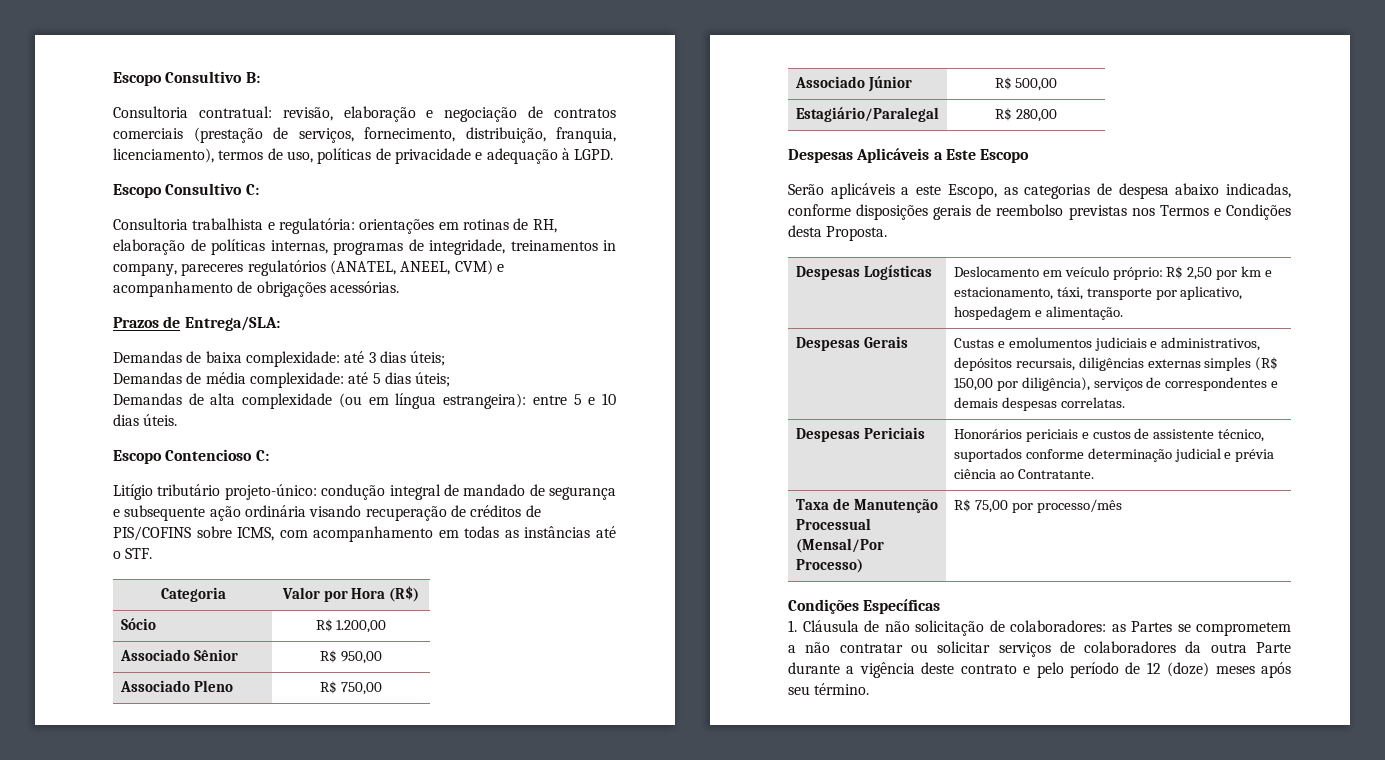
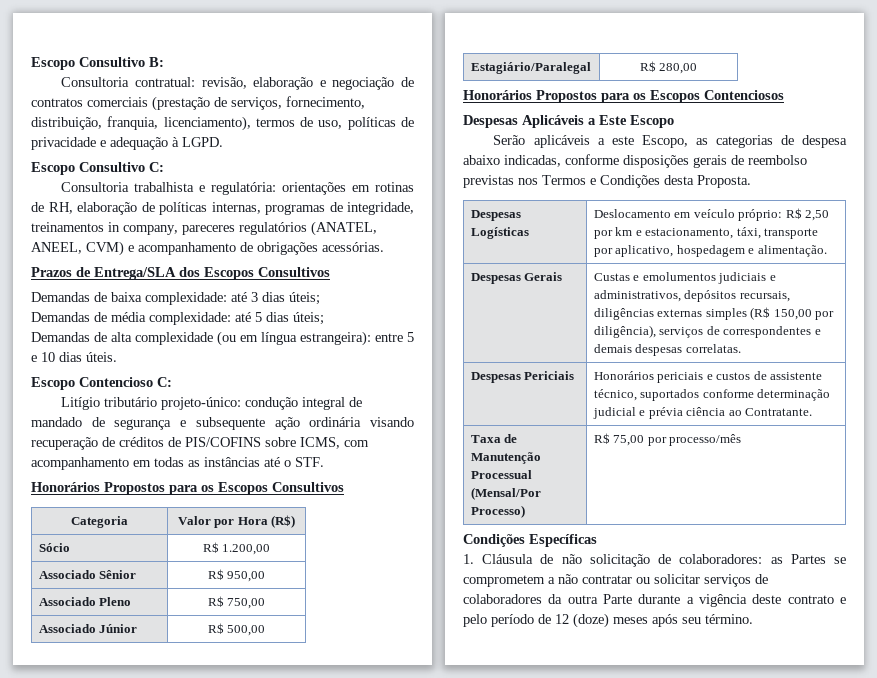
- Prazos de Entrega/SLA:
+ Prazos de Entrega/SLA dos Escopos Consultivos
+ Honorários Propostos para os Escopos Consultivos
+ Honorários Propostos para os Escopos Contenciosos

